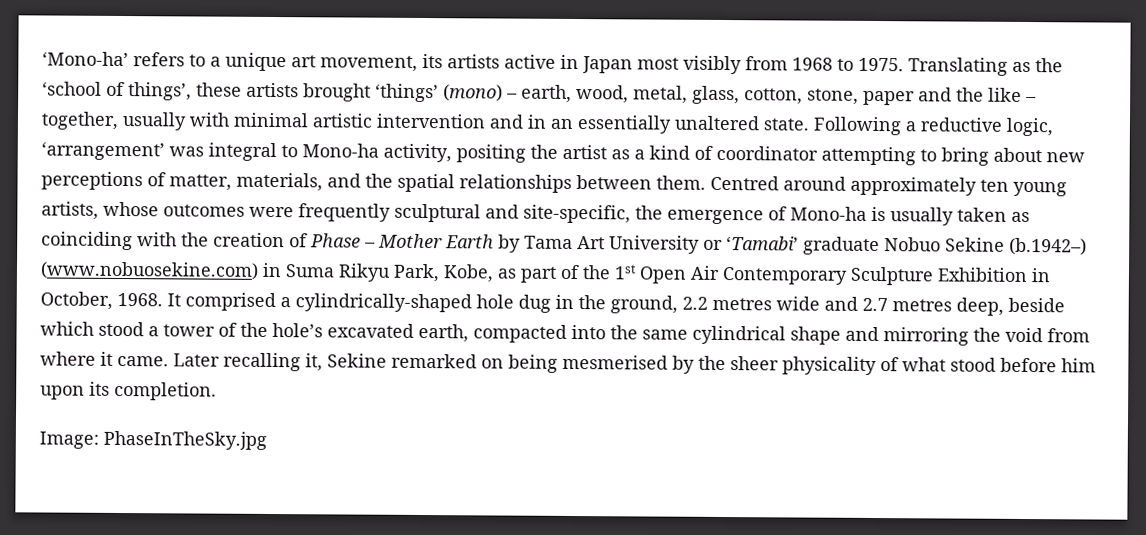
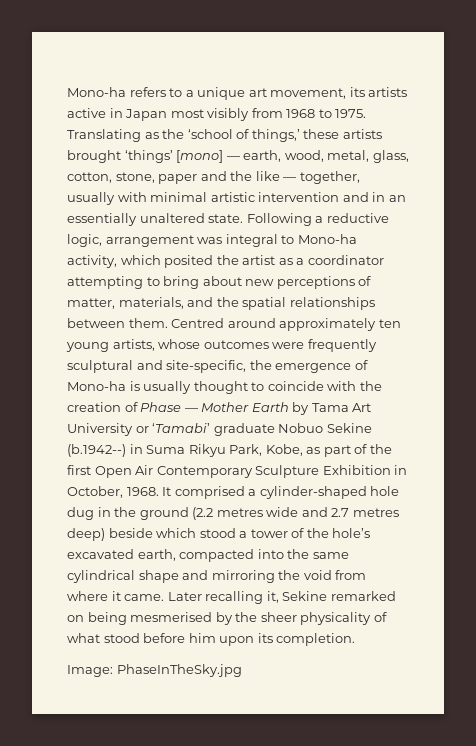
- ‘Mono-ha’ refers to a unique art movement, its artists active in Japan most visibly from 1968 to 1975.
+ Mono-ha refers to a unique art movement, its artists active in Japan most visibly from 1968 to 1975.
- Translating as the ‘school of things’, these artists brought ‘things’ (mono) – earth, wood, metal, glass, cotton, stone, paper and the like – together, usually with minimal artistic intervention and in an essentially unaltered state.
+ Translating as the ‘school of things,’ these artists brought ‘things’ [mono] — earth, wood, metal, glass, cotton, stone, paper and the like — together, usually with minimal artistic intervention and in an essentially unaltered state.
- Following a reductive logic, ‘arrangement’ was integral to Mono-ha activity, positing the artist as a kind of coordinator attempting to bring about new perceptions of matter, materials, and the spatial relationships between them.
+ Following a reductive logic, arrangement was integral to Mono-ha activity, which posited the artist as a coordinator attempting to bring about new perceptions of matter, materials, and the spatial relationships between them.
- Centred around approximately ten young artists, whose outcomes were frequently sculptural and site-specific, the emergence of Mono-ha is usually taken as coinciding with the creation of Phase – Mother Earth by Tama Art University or ‘Tamabi’ graduate Nobuo Sekine (b.1942–) (www.nobuosekine.com) in Suma Rikyu Park, Kobe, as part of the 1st Open Air Contemporary Sculpture Exhibition in October, 1968.
+ Centred around approximately ten young artists, whose outcomes were frequently sculptural and site-specific, the emergence of Mono-ha is usually thought to coincide with the creation of Phase — Mother Earth by Tama Art University or ‘Tamabi’ graduate Nobuo Sekine (b.1942--) in Suma Rikyu Park, Kobe, as part of the first Open Air Contemporary Sculpture Exhibition in October, 1968.
- It comprised a cylindrically-shaped hole dug in the ground, 2.2 metres wide and 2.7 metres deep, beside which stood a tower of the hole’s excavated earth, compacted into the same cylindrical shape and mirroring the void from where it came.
+ It comprised a cylinder-shaped hole dug in the ground (2.2 metres wide and 2.7 metres deep) beside which stood a tower of the hole’s excavated earth, compacted into the same cylindrical shape and mirroring the void from where it came.

